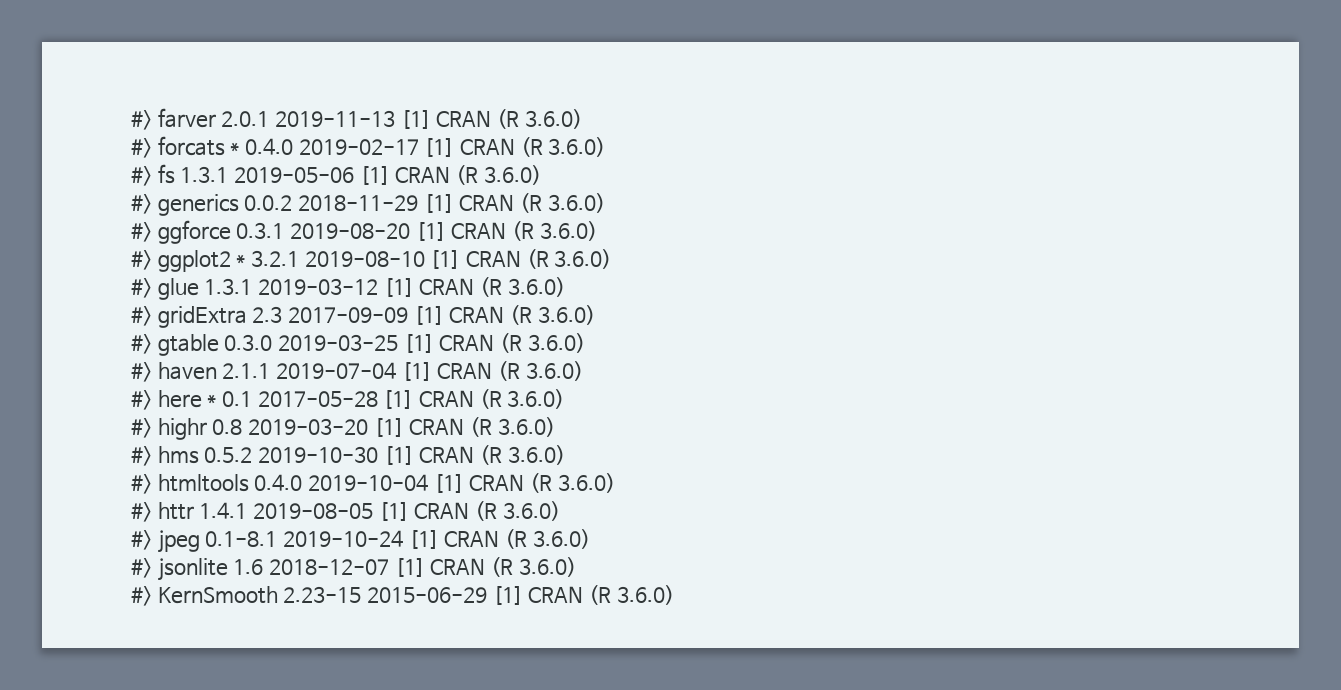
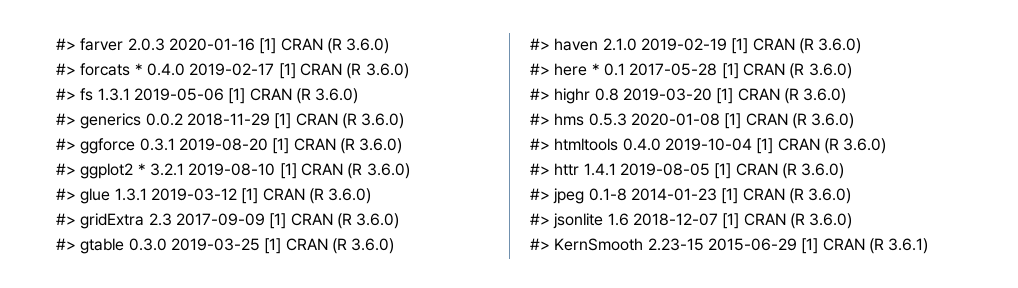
- #> farver 2.0.1 2019-11-13 [1] CRAN (R 3.6.0)
+ #> farver 2.0.3 2020-01-16 [1] CRAN (R 3.6.0)
- #> haven 2.1.1 2019-07-04 [1] CRAN (R 3.6.0)
+ #> haven 2.1.0 2019-02-19 [1] CRAN (R 3.6.0)
- #> hms 0.5.2 2019-10-30 [1] CRAN (R 3.6.0)
+ #> hms 0.5.3 2020-01-08 [1] CRAN (R 3.6.0)
- #> jpeg 0.1-8.1 2019-10-24 [1] CRAN (R 3.6.0)
+ #> jpeg 0.1-8 2014-01-23 [1] CRAN (R 3.6.0)
- #> KernSmooth 2.23-15 2015-06-29 [1] CRAN (R 3.6.0)
+ #> KernSmooth 2.23-15 2015-06-29 [1] CRAN (R 3.6.1)

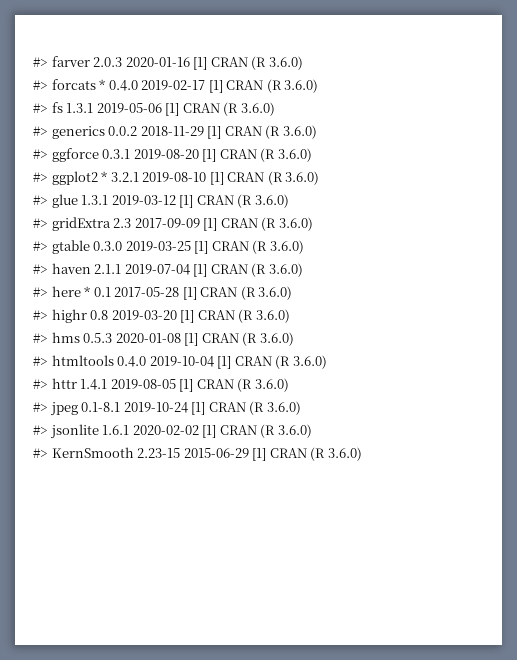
- #> haven 2.1.0 2019-02-19 [1] CRAN (R 3.6.0)
+ #> haven 2.1.1 2019-07-04 [1] CRAN (R 3.6.0)
- #> jpeg 0.1-8 2014-01-23 [1] CRAN (R 3.6.0)
+ #> jpeg 0.1-8.1 2019-10-24 [1] CRAN (R 3.6.0)
- #> jsonlite 1.6 2018-12-07 [1] CRAN (R 3.6.0)
+ #> jsonlite 1.6.1 2020-02-02 [1] CRAN (R 3.6.0)
- #> KernSmooth 2.23-15 2015-06-29 [1] CRAN (R 3.6.1)
+ #> KernSmooth 2.23-15 2015-06-29 [1] CRAN (R 3.6.0)

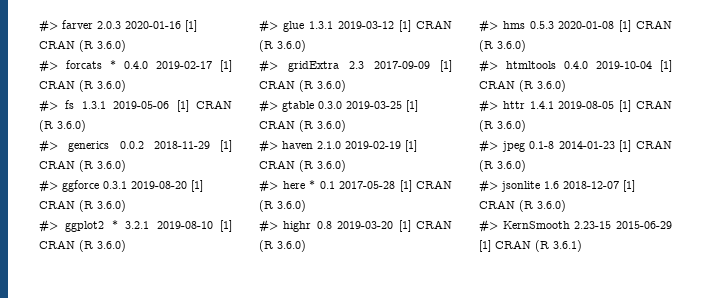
- #> haven 2.1.1 2019-07-04 [1] CRAN (R 3.6.0)
+ #> haven 2.1.0 2019-02-19 [1] CRAN (R 3.6.0)
- #> jpeg 0.1-8.1 2019-10-24 [1] CRAN (R 3.6.0)
+ #> jpeg 0.1-8 2014-01-23 [1] CRAN (R 3.6.0)
- #> jsonlite 1.6.1 2020-02-02 [1] CRAN (R 3.6.0)
+ #> jsonlite 1.6 2018-12-07 [1] CRAN (R 3.6.0)
- #> KernSmooth 2.23-15 2015-06-29 [1] CRAN (R 3.6.0)
+ #> KernSmooth 2.23-15 2015-06-29 [1] CRAN (R 3.6.1)

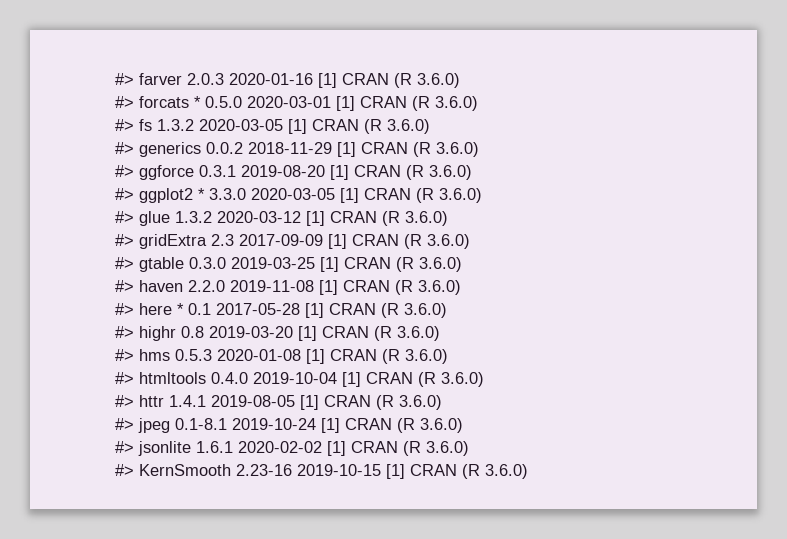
- #> forcats * 0.4.0 2019-02-17 [1] CRAN (R 3.6.0)
+ #> forcats * 0.5.0 2020-03-01 [1] CRAN (R 3.6.0)
- #> fs 1.3.1 2019-05-06 [1] CRAN (R 3.6.0)
+ #> fs 1.3.2 2020-03-05 [1] CRAN (R 3.6.0)
- #> ggplot2 * 3.2.1 2019-08-10 [1] CRAN (R 3.6.0)
+ #> ggplot2 * 3.3.0 2020-03-05 [1] CRAN (R 3.6.0)
- #> glue 1.3.1 2019-03-12 [1] CRAN (R 3.6.0)
+ #> glue 1.3.2 2020-03-12 [1] CRAN (R 3.6.0)
- #> haven 2.1.0 2019-02-19 [1] CRAN (R 3.6.0)
+ #> haven 2.2.0 2019-11-08 [1] CRAN (R 3.6.0)
- #> jpeg 0.1-8 2014-01-23 [1] CRAN (R 3.6.0)
+ #> jpeg 0.1-8.1 2019-10-24 [1] CRAN (R 3.6.0)
- #> jsonlite 1.6 2018-12-07 [1] CRAN (R 3.6.0)
+ #> jsonlite 1.6.1 2020-02-02 [1] CRAN (R 3.6.0)
- #> KernSmooth 2.23-15 2015-06-29 [1] CRAN (R 3.6.1)
+ #> KernSmooth 2.23-16 2019-10-15 [1] CRAN (R 3.6.0)

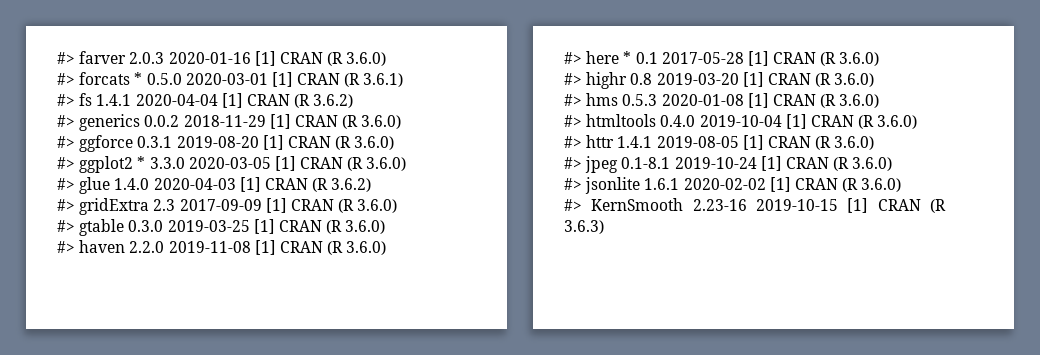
- #> forcats * 0.5.0 2020-03-01 [1] CRAN (R 3.6.0)
+ #> forcats * 0.5.0 2020-03-01 [1] CRAN (R 3.6.1)
- #> fs 1.3.2 2020-03-05 [1] CRAN (R 3.6.0)
+ #> fs 1.4.1 2020-04-04 [1] CRAN (R 3.6.2)
- #> glue 1.3.2 2020-03-12 [1] CRAN (R 3.6.0)
+ #> glue 1.4.0 2020-04-03 [1] CRAN (R 3.6.2)
- #> KernSmooth 2.23-16 2019-10-15 [1] CRAN (R 3.6.0)
+ #> KernSmooth 2.23-16 2019-10-15 [1] CRAN (R 3.6.3)

